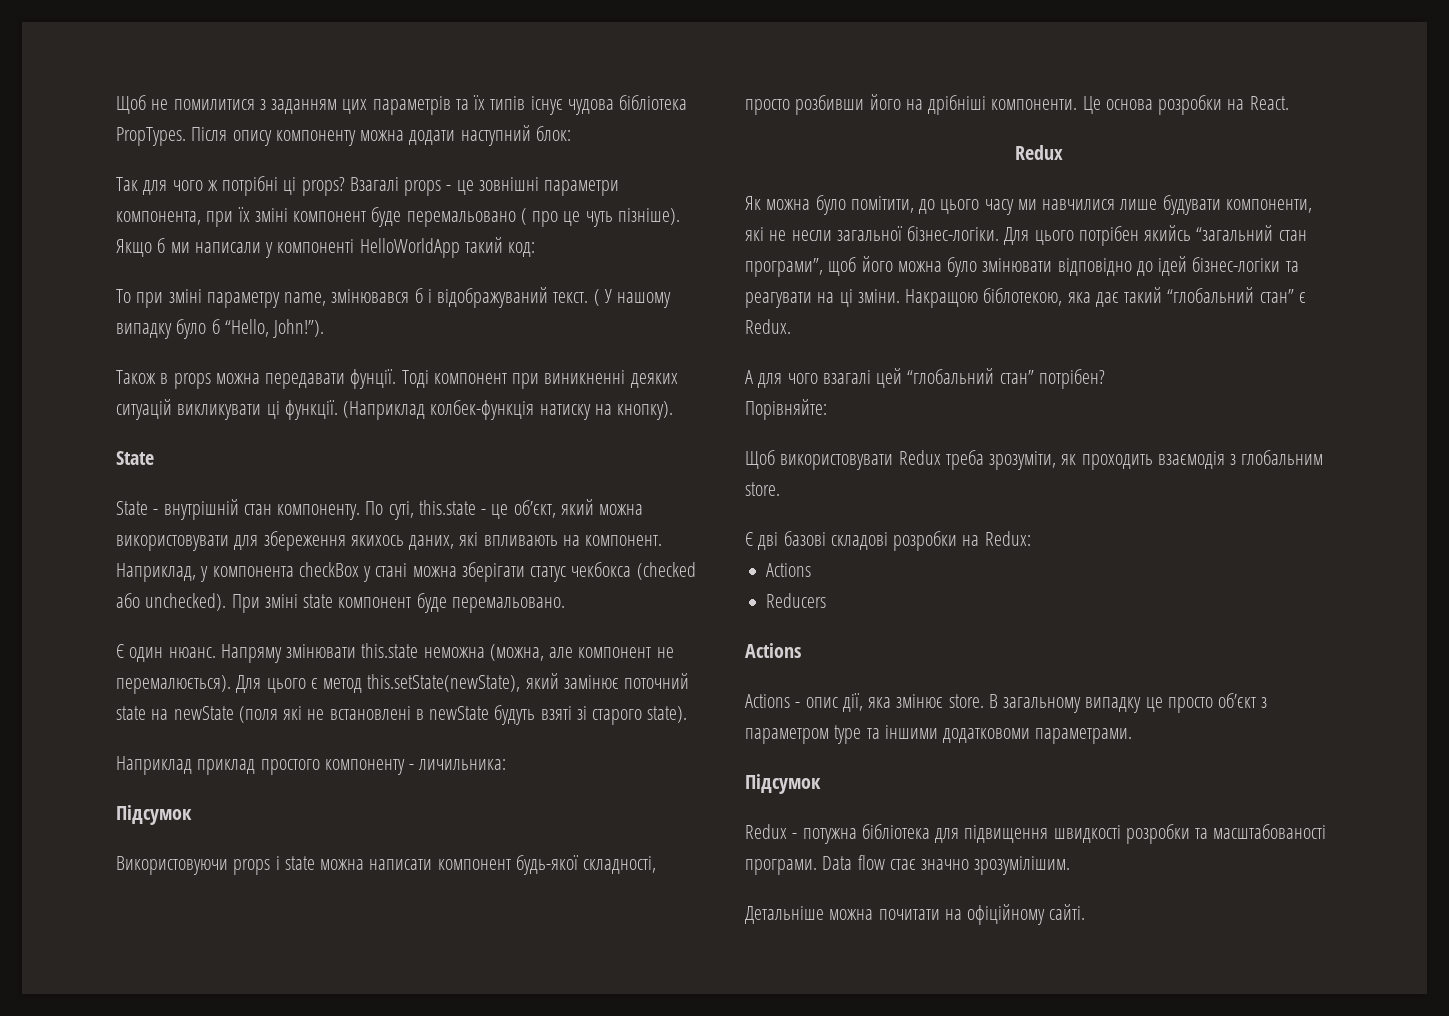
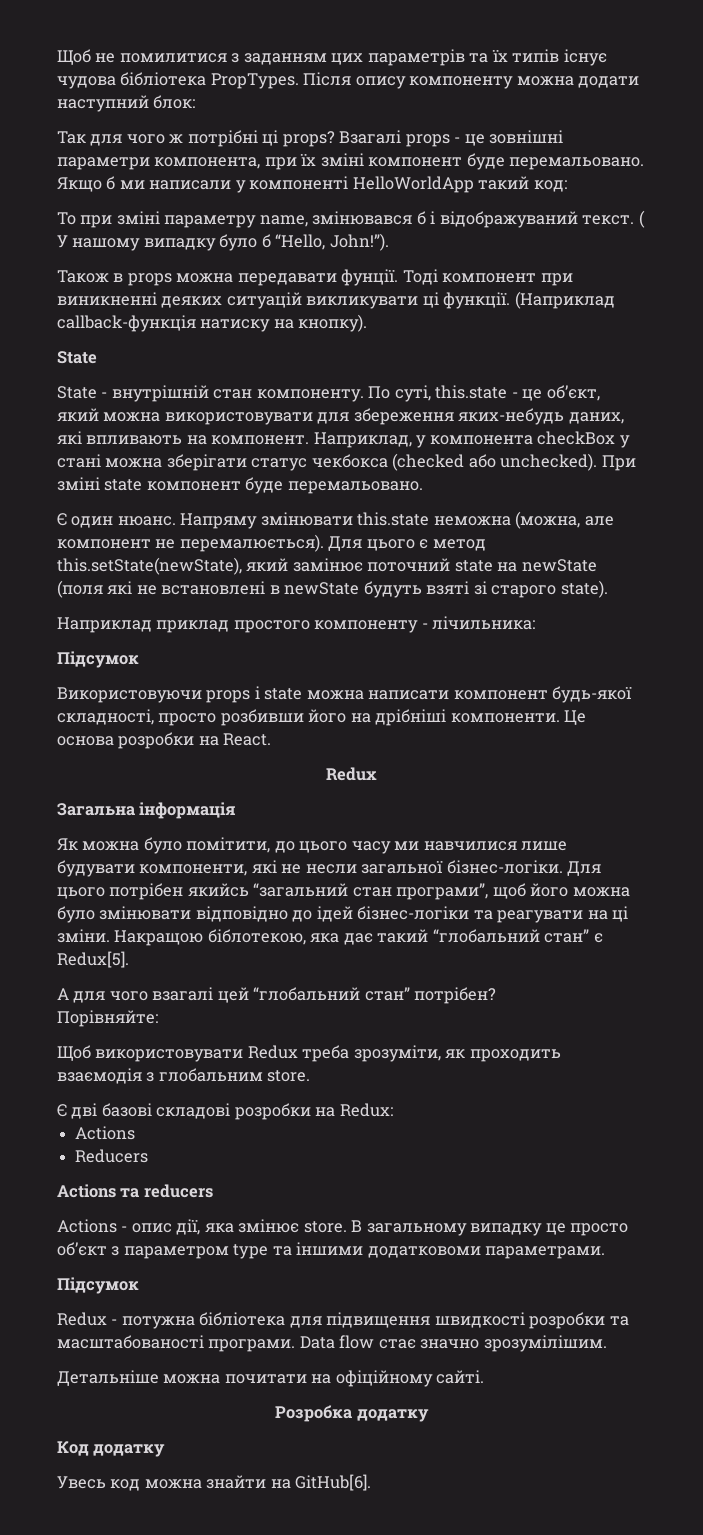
- Взагалі props - це зовнішні параметри компонента, при їх зміні компонент буде перемальовано ( про це чуть пізніше).
+ Взагалі props - це зовнішні параметри компонента, при їх зміні компонент буде перемальовано.
- (Наприклад колбек-функція натиску на кнопку).
+ (Наприклад callback-функція натиску на кнопку).
- По суті, this.state - це об’єкт, який можна використовувати для збереження якихось даних, які впливають на компонент.
+ По суті, this.state - це об’єкт, який можна використовувати для збереження яких-небудь даних, які впливають на компонент.
- Наприклад приклад простого компоненту - личильника:
+ Наприклад приклад простого компоненту - лічильника:
+ Загальна інформація
- Накращою біблотекою, яка дає такий “глобальний стан” є Redux.
+ Накращою біблотекою, яка дає такий “глобальний стан” є Redux[5].
  Reducers
- Actions
+ Actions та reducers
+ Розробка додатку
+ Код додатку
+ Увесь код можна знайти на GitHub[6].

